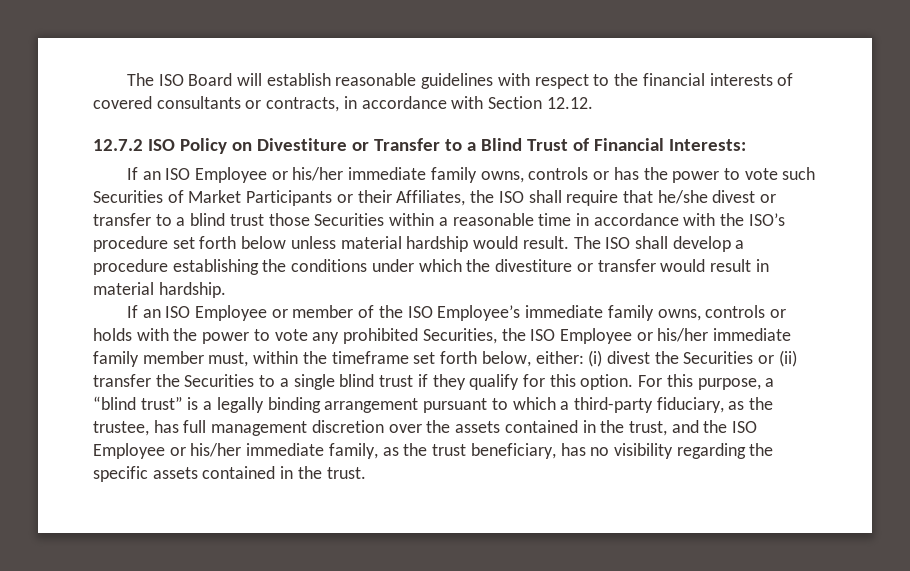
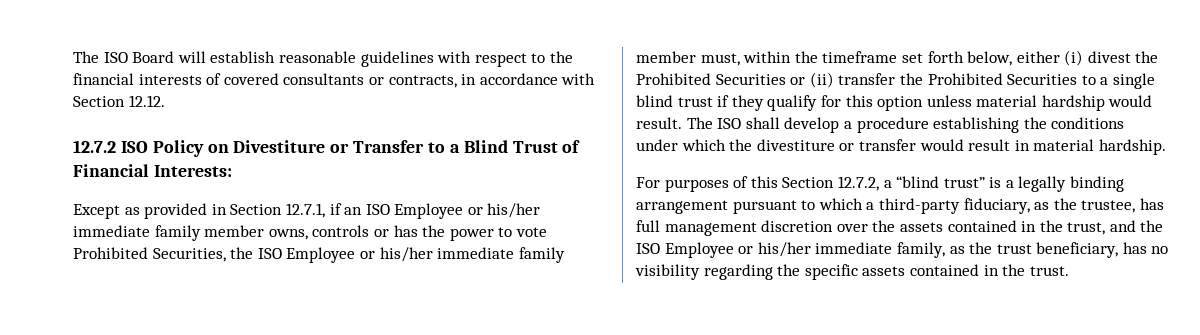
- If an ISO Employee or his/her immediate family owns, controls or has the power to vote such Securities of Market Participants or their Affiliates, the ISO shall require that he/she divest or transfer to a blind trust those Securities within a reasonable time in accordance with the ISO’s procedure set forth below unless material hardship would result.
+ Except as provided in Section 12.7.1, if an ISO Employee or his/her immediate family member owns, controls or has the power to vote Prohibited Securities, the ISO Employee or his/her immediate family member must, within the timeframe set forth below, either (i) divest the Prohibited Securities or (ii) transfer the Prohibited Securities to a single blind trust if they qualify for this option unless material hardship would result.
- If an ISO Employee or member of the ISO Employee’s immediate family owns, controls or holds with the power to vote any prohibited Securities, the ISO Employee or his/her immediate family member must, within the timeframe set forth below, either: (i) divest the Securities or (ii) transfer the Securities to a single blind trust if they qualify for this option. For this purpose, a “blind trust” is a legally binding arrangement pursuant to which a third-party fiduciary, as the trustee, has full management discretion over the assets contained in the trust, and the ISO Employee or his/her immediate family, as the trust beneficiary, has no visibility regarding the specific assets contained in the trust.
+ For purposes of this Section 12.7.2, a “blind trust” is a legally binding arrangement pursuant to which a third-party fiduciary, as the trustee, has full management discretion over the assets contained in the trust, and the ISO Employee or his/her immediate family, as the trust beneficiary, has no visibility regarding the specific assets contained in the trust.

